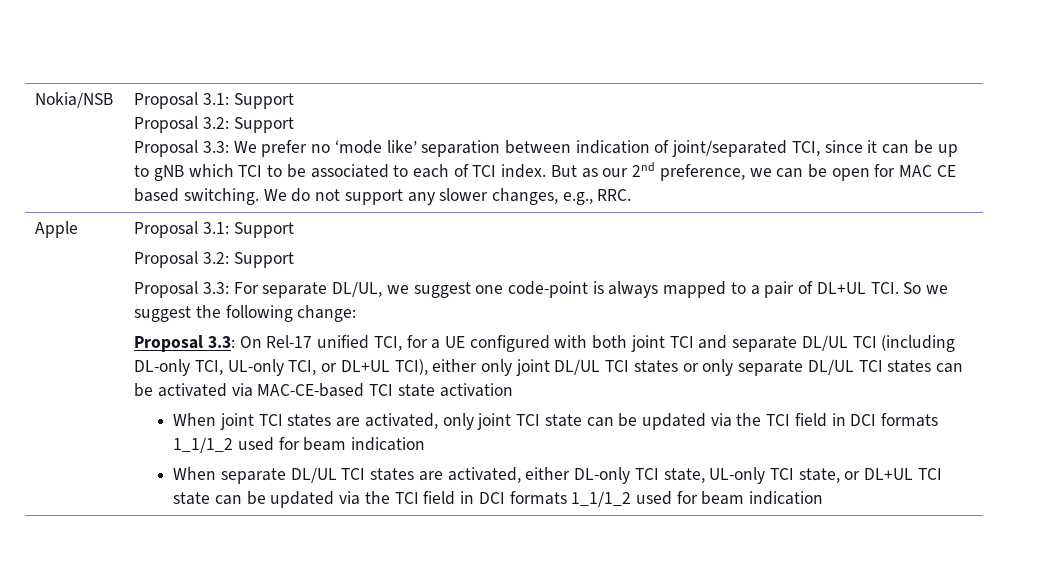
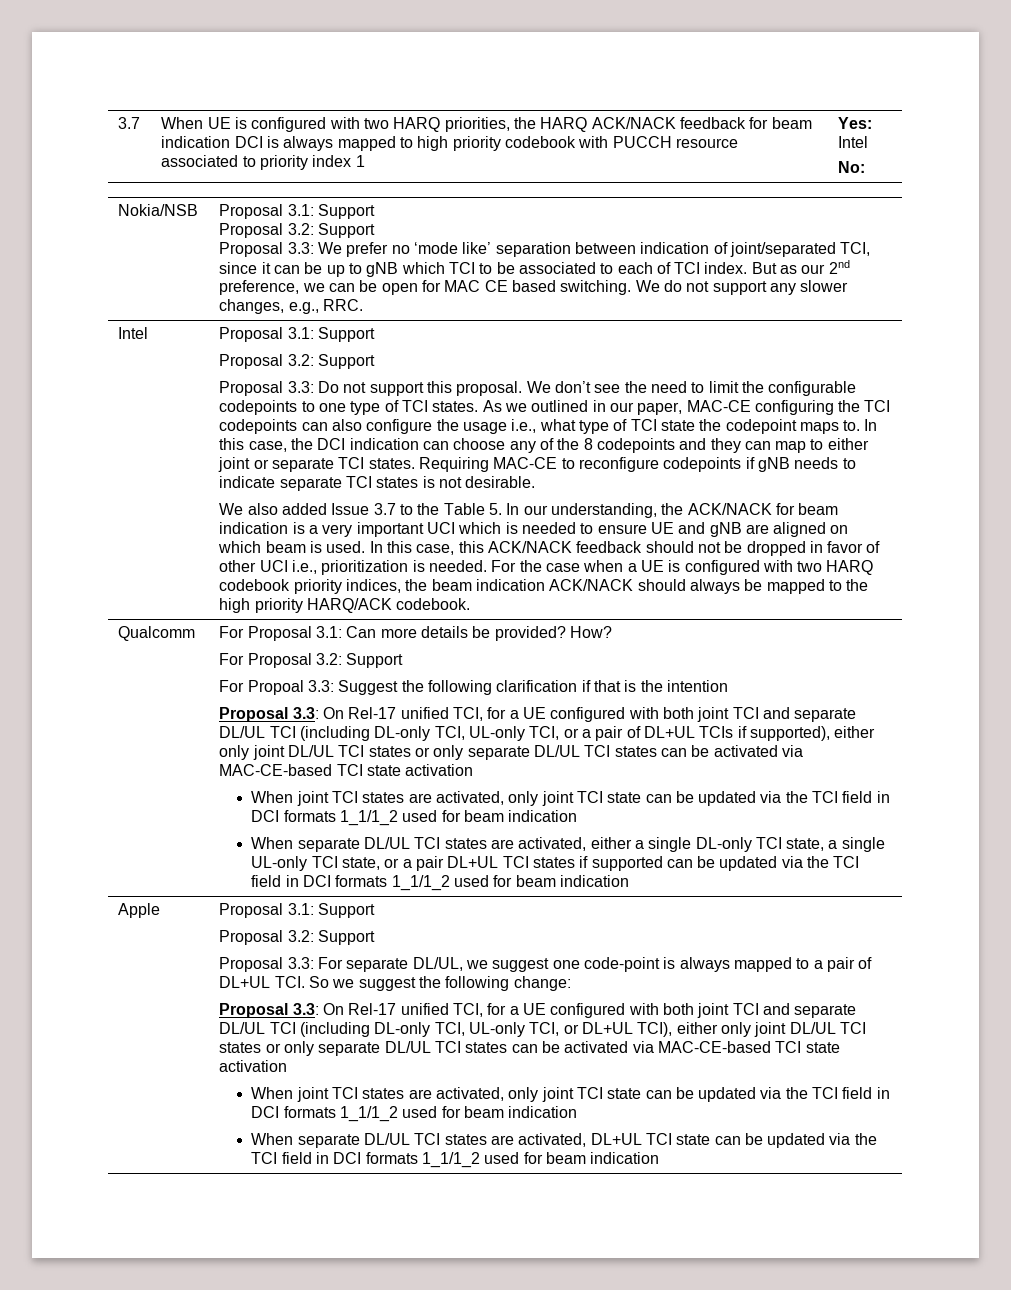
+ 3.7 | When UE is configured with two HARQ priorities, the HARQ ACK/NACK feedback for beam indication DCI is always mapped to high priority codebook with PUCCH resource associated to priority index 1 | Yes: Intel
+ No:
+ Intel | Proposal 3.1: Support
+ Proposal 3.2: Support
+ Proposal 3.3: Do not support this proposal. We don’t see the need to limit the configurable codepoints to one type of TCI states. As we outlined in our paper, MAC-CE configuring the TCI codepoints can also configure the usage i.e., what type of TCI state the codepoint maps to. In this case, the DCI indication can choose any of the 8 codepoints and they can map to either joint or separate TCI states. Requiring MAC-CE to reconfigure codepoints if gNB needs to indicate separate TCI states is not desirable.
+ We also added Issue 3.7 to the Table 5. In our understanding, the ACK/NACK for beam indication is a very important UCI which is needed to ensure UE and gNB are aligned on which beam is used. In this case, this ACK/NACK feedback should not be dropped in favor of other UCI i.e., prioritization is needed. For the case when a UE is configured with two HARQ codebook priority indices, the beam indication ACK/NACK should always be mapped to the high priority HARQ/ACK codebook.
+ Qualcomm | For Proposal 3.1: Can more details be provided? How?
+ For Proposal 3.2: Support
+ For Propoal 3.3: Suggest the following clarification if that is the intention
+ Proposal 3.3: On Rel-17 unified TCI, for a UE configured with both joint TCI and separate DL/UL TCI (including DL-only TCI, UL-only TCI, or a pair of DL+UL TCIs if supported), either only joint DL/UL TCI states or only separate DL/UL TCI states can be activated via MAC-CE-based TCI state activation
+ When joint TCI states are activated, only joint TCI state can be updated via the TCI field in DCI formats 1_1/1_2 used for beam indication
+ When separate DL/UL TCI states are activated, either a single DL-only TCI state, a single UL-only TCI state, or a pair DL+UL TCI states if supported can be updated via the TCI field in DCI formats 1_1/1_2 used for beam indication
- When separate DL/UL TCI states are activated, either DL-only TCI state, UL-only TCI state, or DL+UL TCI state can be updated via the TCI field in DCI formats 1_1/1_2 used for beam indication
+ When separate DL/UL TCI states are activated, DL+UL TCI state can be updated via the TCI field in DCI formats 1_1/1_2 used for beam indication

